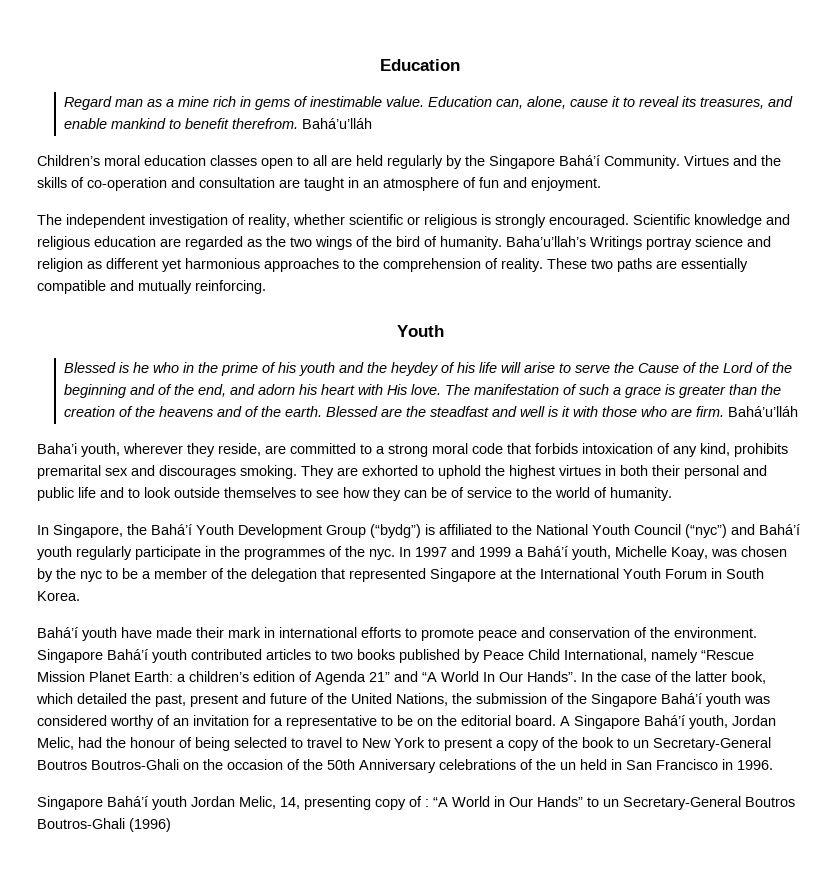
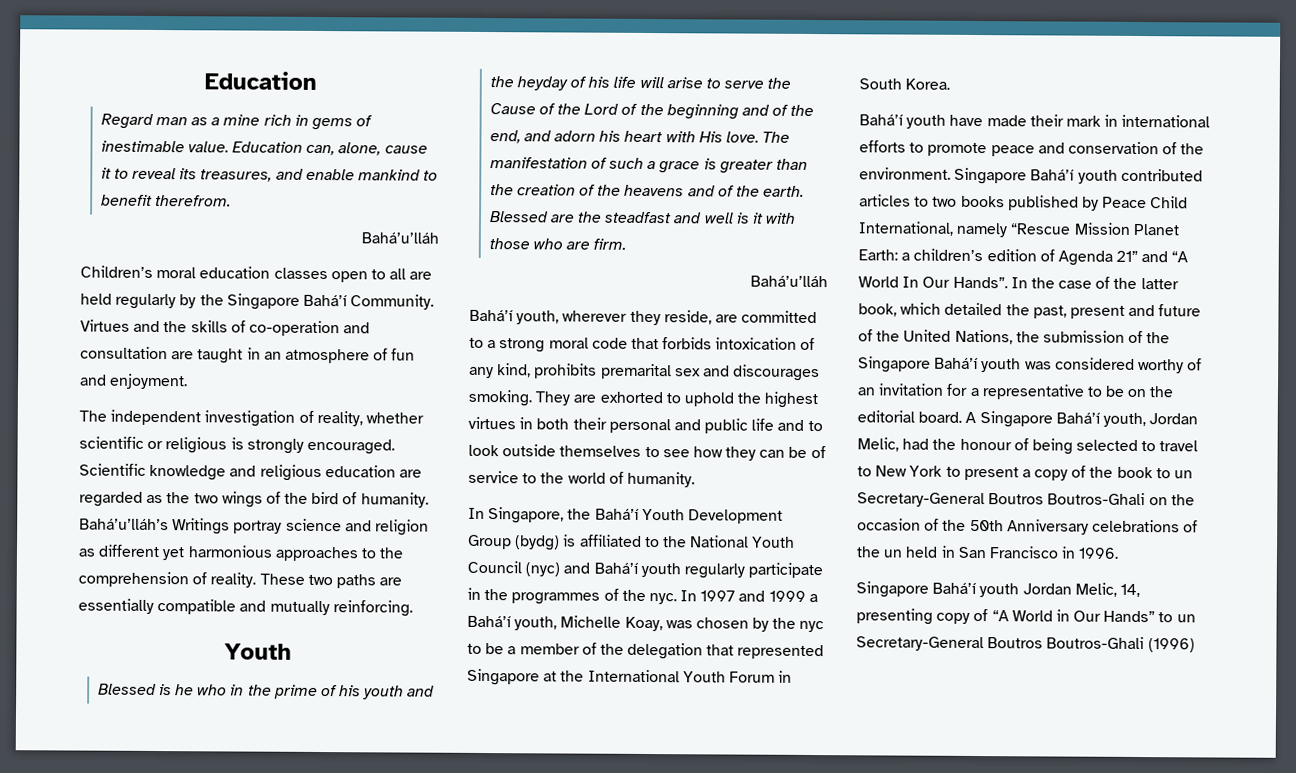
- Education can, alone, cause it to reveal its treasures, and enable mankind to benefit therefrom. Bahá’u’lláh
+ Education can, alone, cause it to reveal its treasures, and enable mankind to benefit therefrom.
+ Bahá’u’lláh
- Baha’u’llah’s Writings portray science and religion as different yet harmonious approaches to the comprehension of reality.
+ Bahá’u’lláh’s Writings portray science and religion as different yet harmonious approaches to the comprehension of reality.
- Blessed is he who in the prime of his youth and the heydey of his life will arise to serve the Cause of the Lord of the beginning and of the end, and adorn his heart with His love.
+ Blessed is he who in the prime of his youth and the heyday of his life will arise to serve the Cause of the Lord of the beginning and of the end, and adorn his heart with His love.
- Blessed are the steadfast and well is it with those who are firm. Bahá’u’lláh
- Baha’i youth, wherever they reside, are committed to a strong moral code that forbids intoxication of any kind, prohibits premarital sex and discourages smoking.
+ Blessed are the steadfast and well is it with those who are firm.
+ Bahá’u’lláh
+ Bahá’í youth, wherever they reside, are committed to a strong moral code that forbids intoxication of any kind, prohibits premarital sex and discourages smoking.
- In Singapore, the Bahá’í Youth Development Group (“bydg”) is affiliated to the National Youth Council (“nyc”) and Bahá’í youth regularly participate in the programmes of the nyc.
+ In Singapore, the Bahá’í Youth Development Group (bydg) is affiliated to the National Youth Council (nyc) and Bahá’í youth regularly participate in the programmes of the nyc.
- Singapore Bahá’í youth Jordan Melic, 14, presenting copy of : “A World in Our Hands” to un Secretary-General Boutros Boutros-Ghali (1996)
+ Singapore Bahá’í youth Jordan Melic, 14, presenting copy of “A World in Our Hands” to un Secretary-General Boutros Boutros-Ghali (1996)

